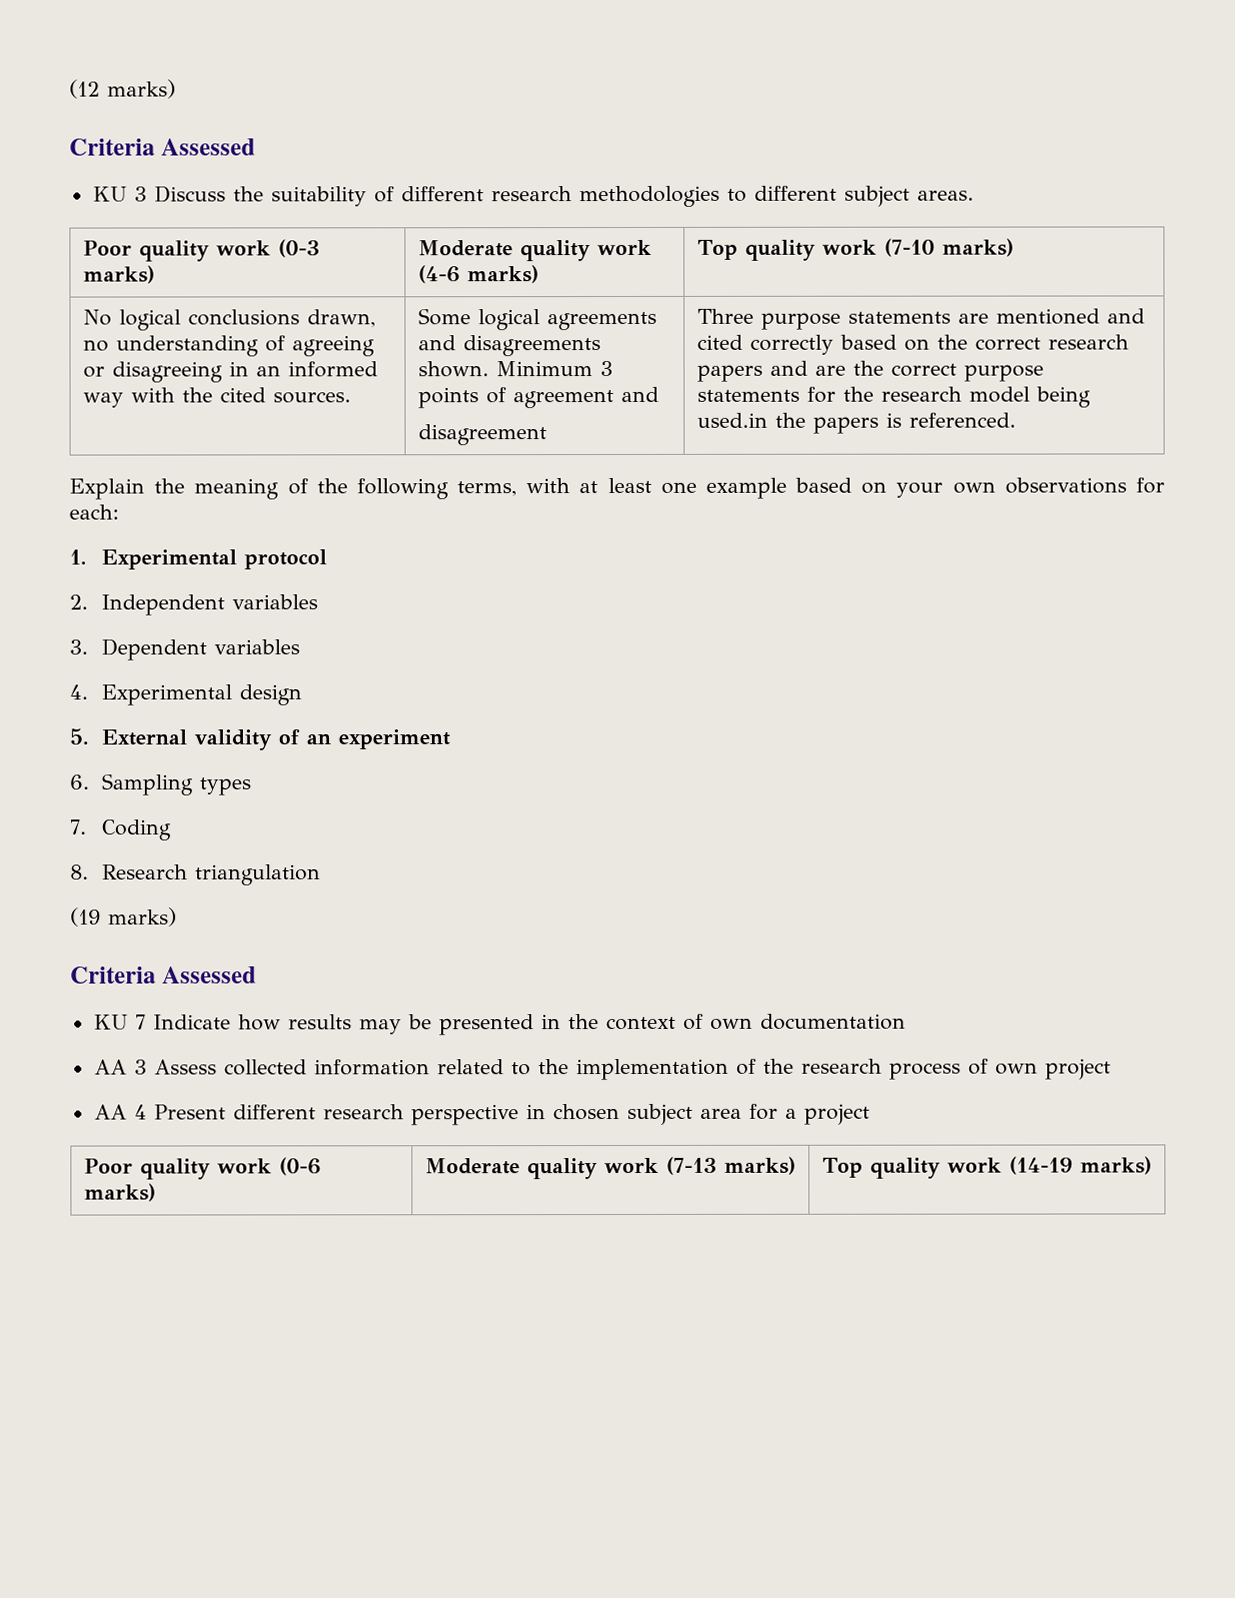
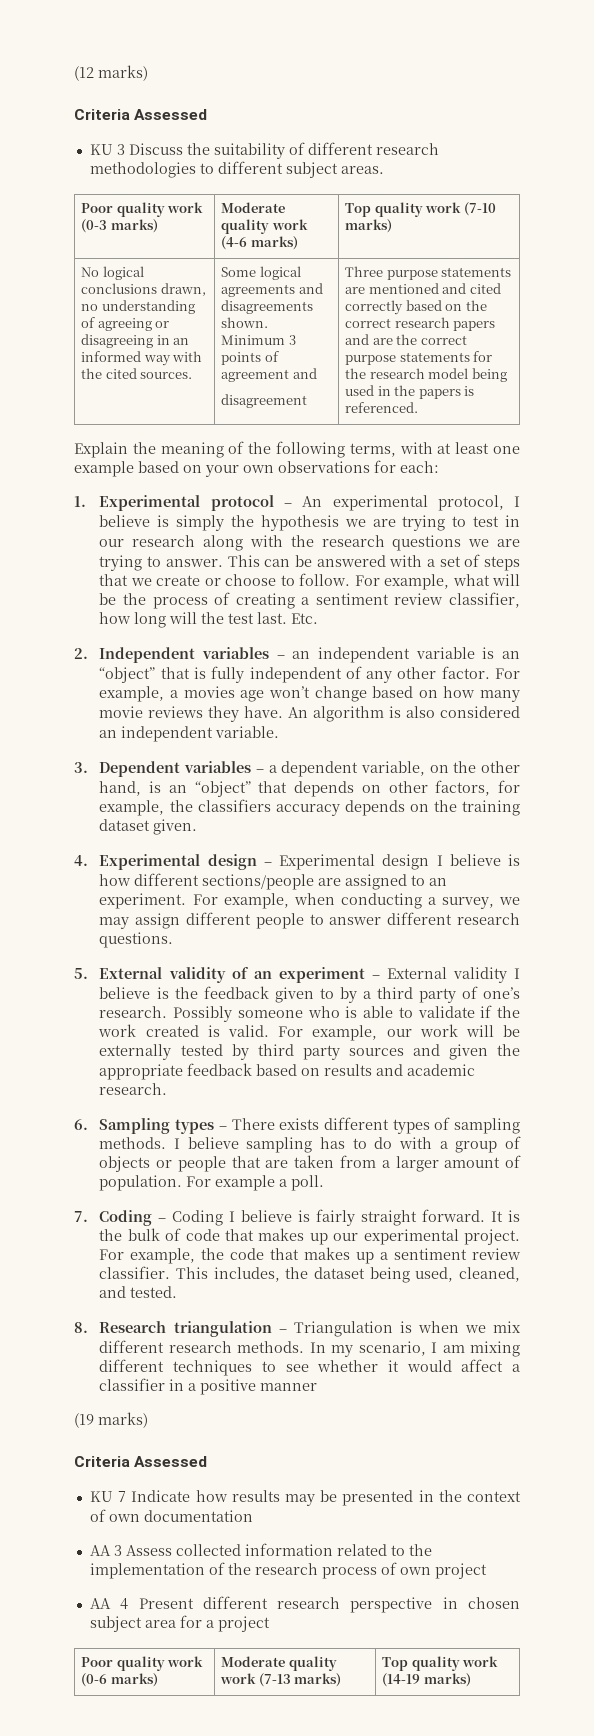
- Three purpose statements are mentioned and cited correctly based on the correct research papers and are the correct purpose statements for the research model being used.in the papers is referenced.
+ Three purpose statements are mentioned and cited correctly based on the correct research papers and are the correct purpose statements for the research model being used in the papers is referenced.
- 1. Experimental protocol
- 2. Independent variables
- 3. Dependent variables
- 4. Experimental design
+ 1. Experimental protocol – An experimental protocol, I believe is simply the hypothesis we are trying to test in our research along with the research questions we are trying to answer. This can be answered with a set of steps that we create or choose to follow. For example, what will be the process of creating a sentiment review classifier, how long will the test last. Etc.
+ 2. Independent variables – an independent variable is an “object” that is fully independent of any other factor. For example, a movies age won’t change based on how many movie reviews they have. An algorithm is also considered an independent variable.
+ 3. Dependent variables – a dependent variable, on the other hand, is an “object” that depends on other factors, for example, the classifiers accuracy depends on the training dataset given.
+ 4. Experimental design – Experimental design I believe is how different sections/people are assigned to an experiment. For example, when conducting a survey, we may assign different people to answer different research questions.
- 5. External validity of an experiment
- 6. Sampling types
- 7. Coding
- 8. Research triangulation
+ 5. External validity of an experiment – External validity I believe is the feedback given to by a third party of one’s research. Possibly someone who is able to validate if the work created is valid. For example, our work will be externally tested by third party sources and given the appropriate feedback based on results and academic research.
+ 6. Sampling types – There exists different types of sampling methods. I believe sampling has to do with a group of objects or people that are taken from a larger amount of population. For example a poll.
+ 7. Coding – Coding I believe is fairly straight forward. It is the bulk of code that makes up our experimental project. For example, the code that makes up a sentiment review classifier. This includes, the dataset being used, cleaned, and tested.
+ 8. Research triangulation – Triangulation is when we mix different research methods. In my scenario, I am mixing different techniques to see whether it would affect a classifier in a positive manner

